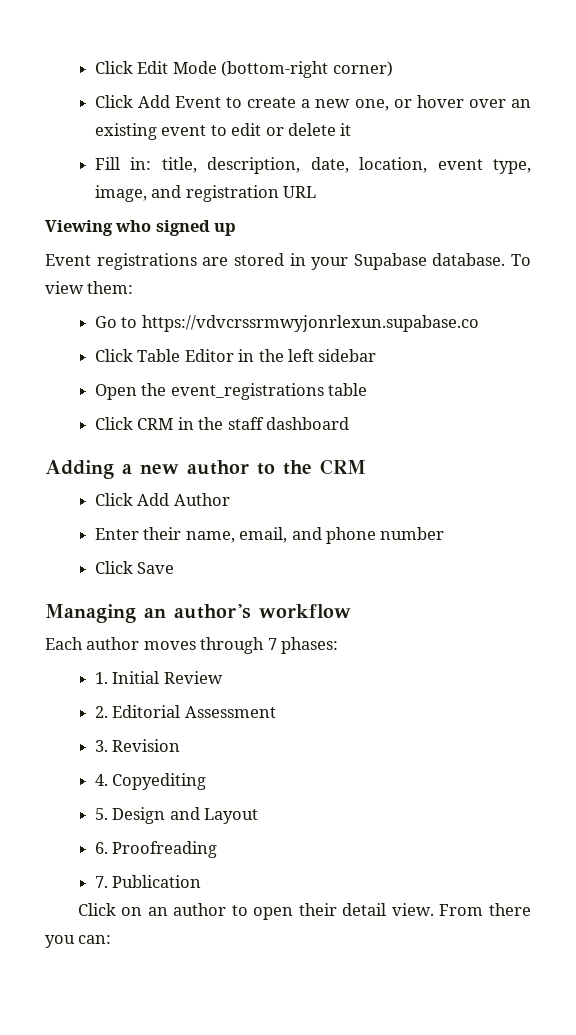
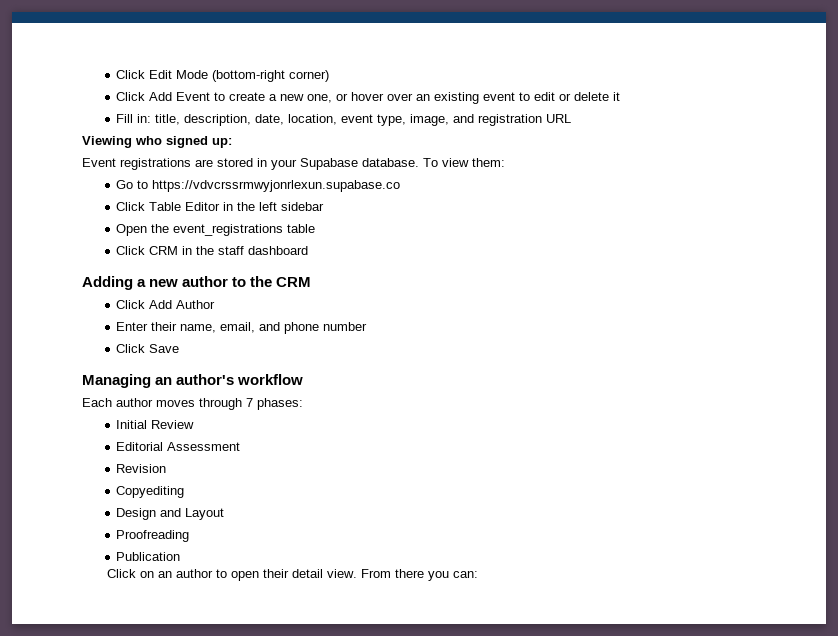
- Viewing who signed up
+ Viewing who signed up:
- 1. Initial Review
+ Initial Review
- 2. Editorial Assessment
+ Editorial Assessment
- 3. Revision
+ Revision
- 4. Copyediting
+ Copyediting
- 5. Design and Layout
+ Design and Layout
- 6. Proofreading
+ Proofreading
- 7. Publication
+ Publication

